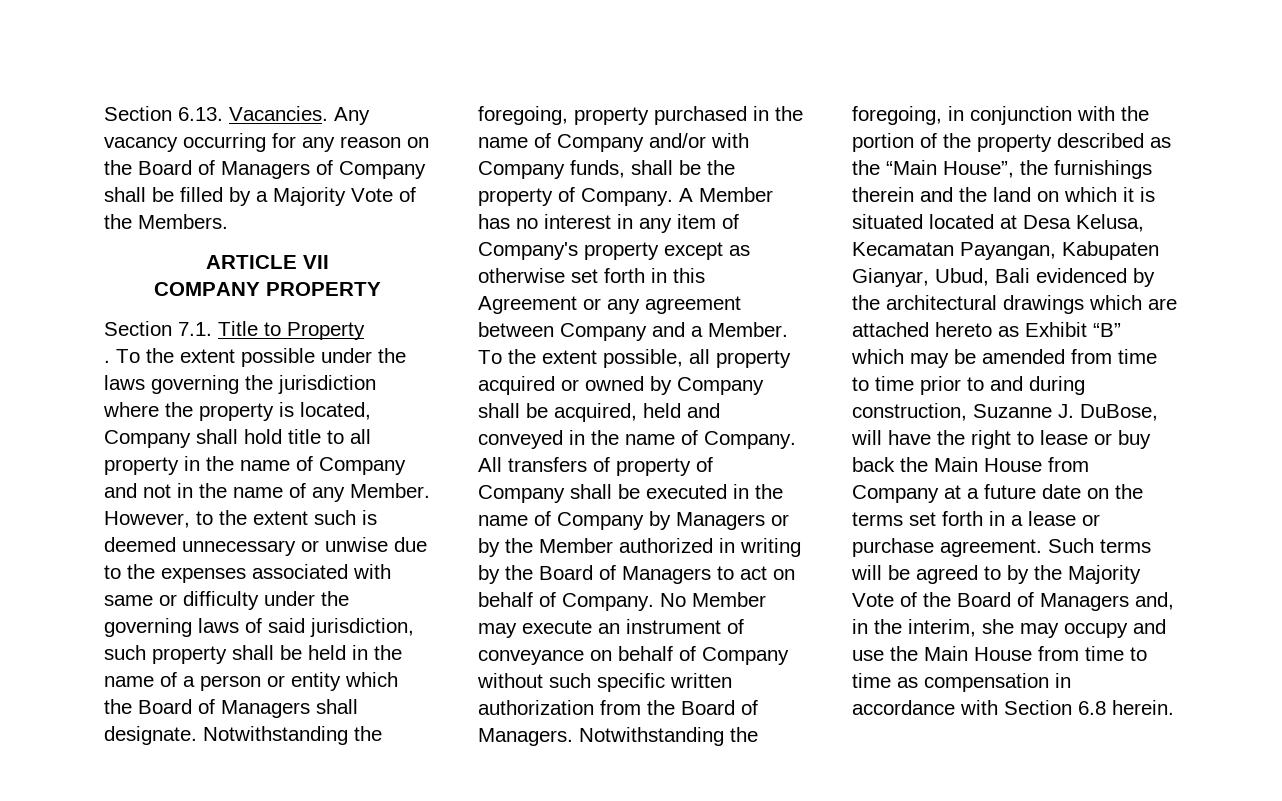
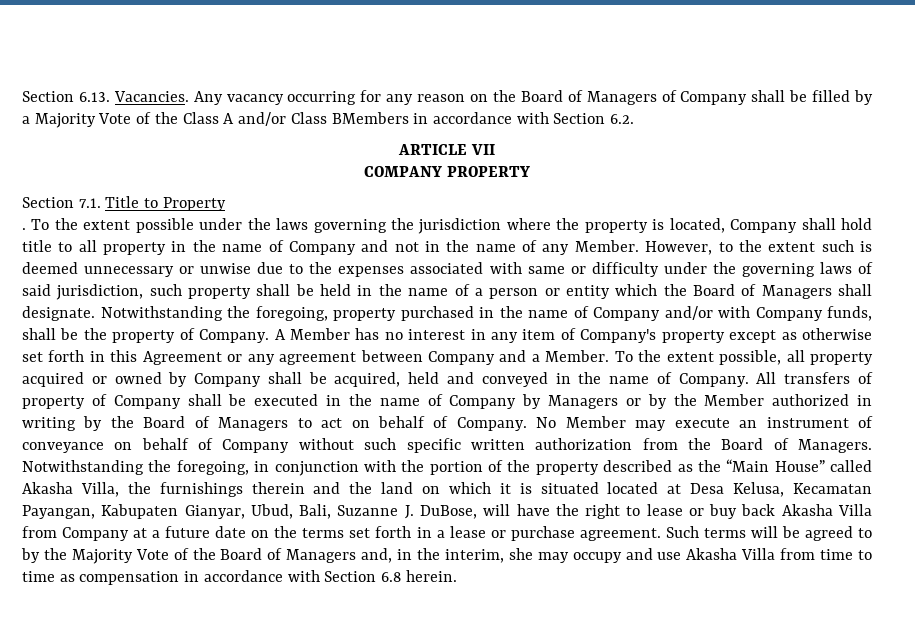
- Any vacancy occurring for any reason on the Board of Managers of Company shall be filled by a Majority Vote of the Members.
+ Any vacancy occurring for any reason on the Board of Managers of Company shall be filled by a Majority Vote of the Class A and/or Class BMembers in accordance with Section 6.2.
- Notwithstanding the foregoing, in conjunction with the portion of the property described as the “Main House”, the furnishings therein and the land on which it is situated located at Desa Kelusa, Kecamatan Payangan, Kabupaten Gianyar, Ubud, Bali evidenced by the architectural drawings which are attached hereto as Exhibit “B” which may be amended from time to time prior to and during construction, Suzanne J. DuBose, will have the right to lease or buy back the Main House from Company at a future date on the terms set forth in a lease or purchase agreement.
+ Notwithstanding the foregoing, in conjunction with the portion of the property described as the “Main House” called Akasha Villa, the furnishings therein and the land on which it is situated located at Desa Kelusa, Kecamatan Payangan, Kabupaten Gianyar, Ubud, Bali, Suzanne J. DuBose, will have the right to lease or buy back Akasha Villa from Company at a future date on the terms set forth in a lease or purchase agreement.
- Such terms will be agreed to by the Majority Vote of the Board of Managers and, in the interim, she may occupy and use the Main House from time to time as compensation in accordance with Section 6.8 herein.
+ Such terms will be agreed to by the Majority Vote of the Board of Managers and, in the interim, she may occupy and use Akasha Villa from time to time as compensation in accordance with Section 6.8 herein.

